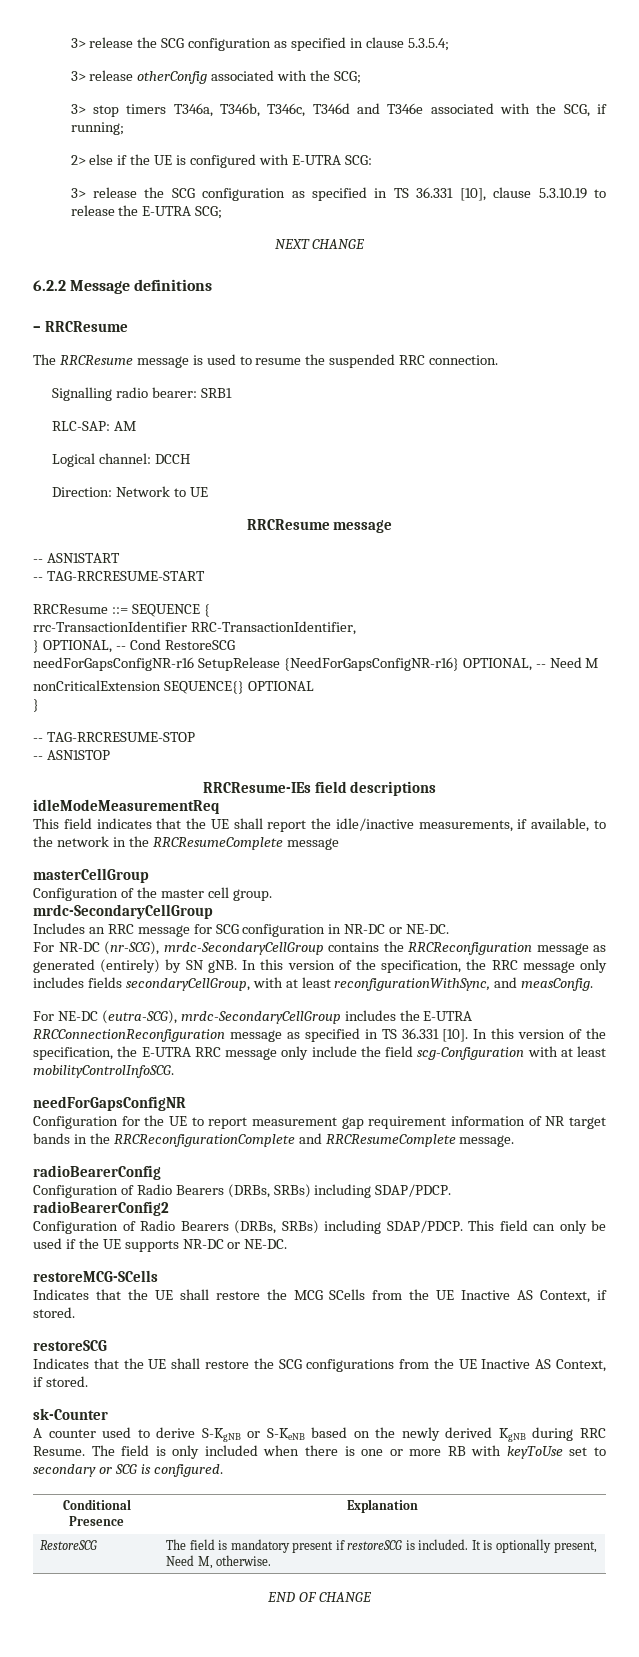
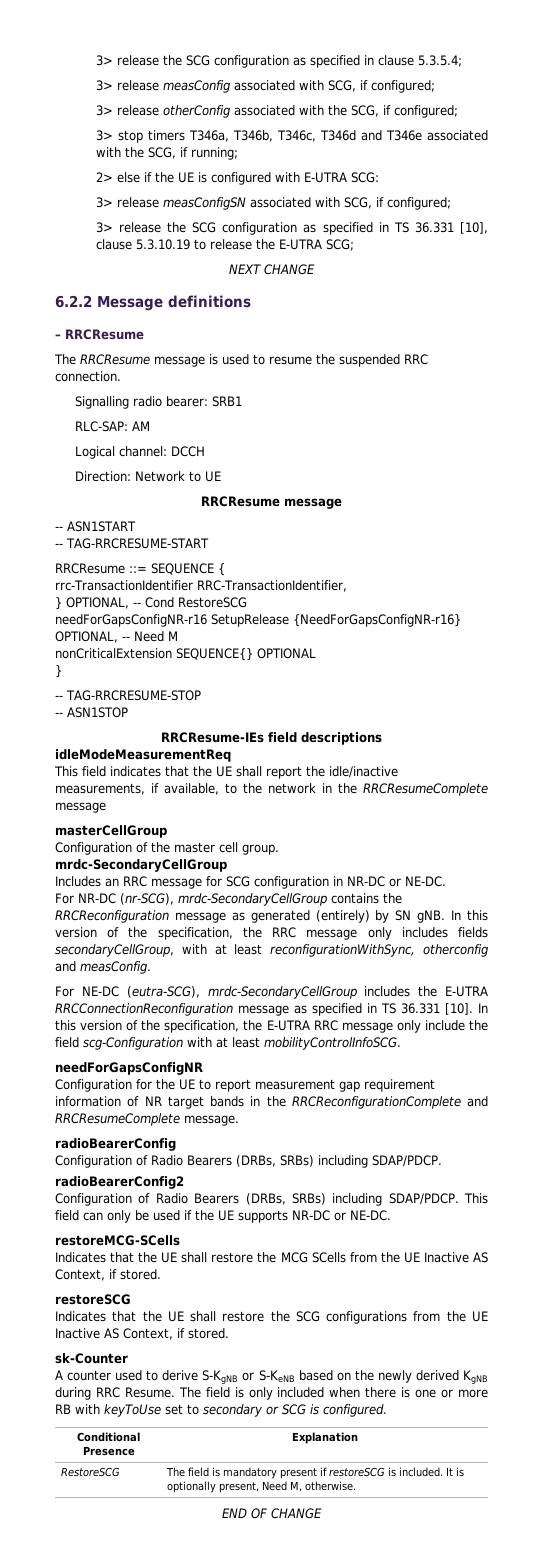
+ 3> release measConfig associated with SCG, if configured;
- 3> release otherConfig associated with the SCG;
+ 3> release otherConfig associated with the SCG, if configured;
+ 3> release measConfigSN associated with SCG, if configured;
- In this version of the specification, the RRC message only includes fields secondaryCellGroup, with at least reconfigurationWithSync, and measConfig.
+ In this version of the specification, the RRC message only includes fields secondaryCellGroup, with at least reconfigurationWithSync, otherconfig and measConfig.

